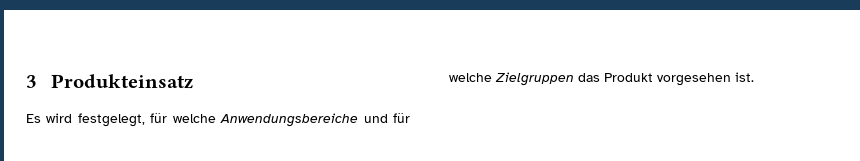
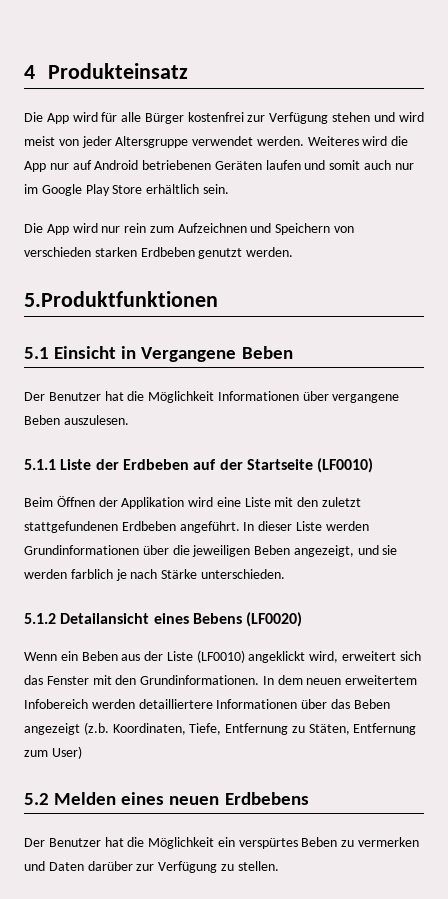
- 3 Produkteinsatz
+ 4 Produkteinsatz
- Es wird festgelegt, für welche Anwendungsbereiche und für welche Zielgruppen das Produkt vorgesehen ist.
+ Die App wird für alle Bürger kostenfrei zur Verfügung stehen und wird meist von jeder Altersgruppe verwendet werden. Weiteres wird die App nur auf Android betriebenen Geräten laufen und somit auch nur im Google Play Store erhältlich sein.
+ Die App wird nur rein zum Aufzeichnen und Speichern von verschieden starken Erdbeben genutzt werden.
+ 5.Produktfunktionen
+ 5.1 Einsicht in Vergangene Beben
+ Der Benutzer hat die Möglichkeit Informationen über vergangene Beben auszulesen.
+ 5.1.1 Liste der Erdbeben auf der Startseite (LF0010)
+ Beim Öffnen der Applikation wird eine Liste mit den zuletzt stattgefundenen Erdbeben angeführt. In dieser Liste werden Grundinformationen über die jeweiligen Beben angezeigt, und sie werden farblich je nach Stärke unterschieden.
+ 5.1.2 Detailansicht eines Bebens (LF0020)
+ Wenn ein Beben aus der Liste (LF0010) angeklickt wird, erweitert sich das Fenster mit den Grundinformationen. In dem neuen erweitertem Infobereich werden detailliertere Informationen über das Beben angezeigt (z.b. Koordinaten, Tiefe, Entfernung zu Stäten, Entfernung zum User)
+ 5.2 Melden eines neuen Erdbebens
+ Der Benutzer hat die Möglichkeit ein verspürtes Beben zu vermerken und Daten darüber zur Verfügung zu stellen.

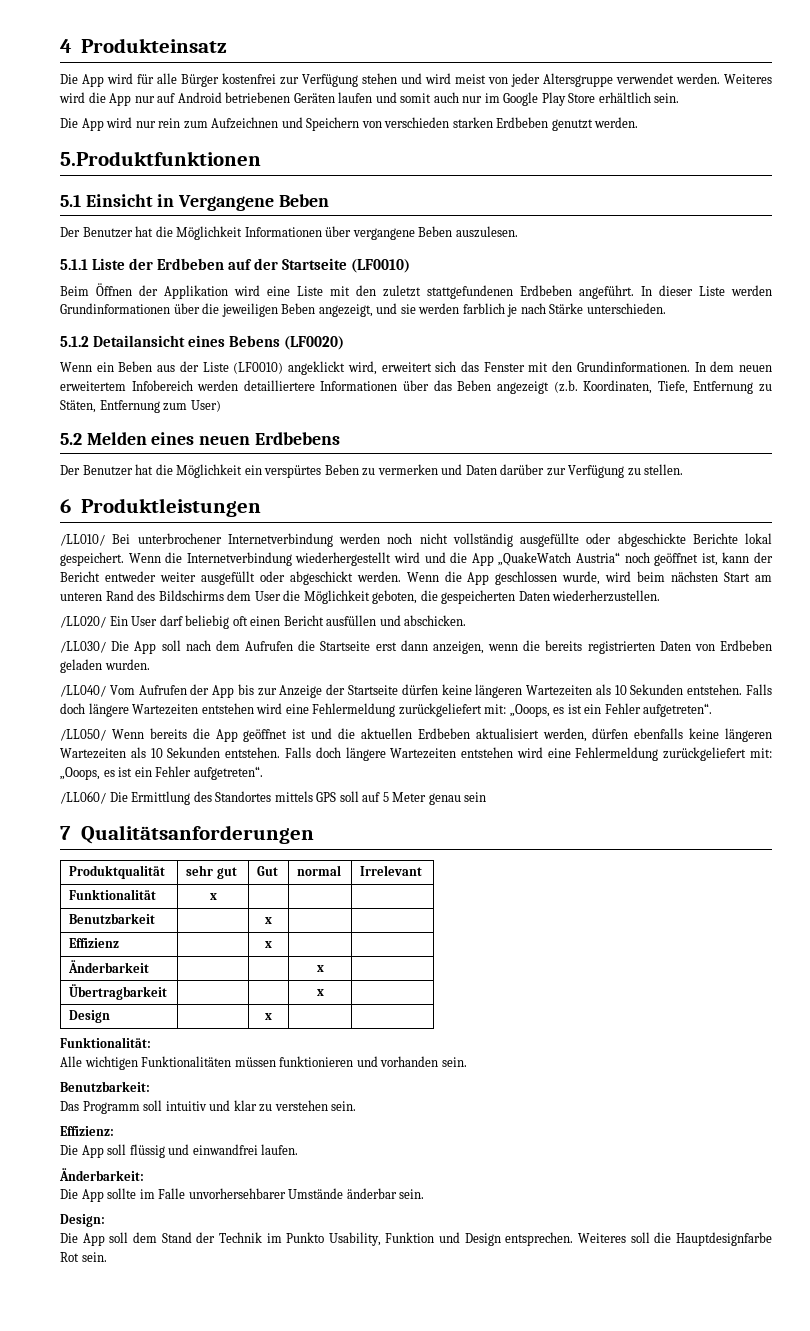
+ 6 Produktleistungen
+ /LL010/ Bei unterbrochener Internetverbindung werden noch nicht vollständig ausgefüllte oder abgeschickte Berichte lokal gespeichert. Wenn die Internetverbindung wiederhergestellt wird und die App „QuakeWatch Austria“ noch geöffnet ist, kann der Bericht entweder weiter ausgefüllt oder abgeschickt werden. Wenn die App geschlossen wurde, wird beim nächsten Start am unteren Rand des Bildschirms dem User die Möglichkeit geboten, die gespeicherten Daten wiederherzustellen.
+ /LL020/ Ein User darf beliebig oft einen Bericht ausfüllen und abschicken.
+ /LL030/ Die App soll nach dem Aufrufen die Startseite erst dann anzeigen, wenn die bereits registrierten Daten von Erdbeben geladen wurden.
+ /LL040/ Vom Aufrufen der App bis zur Anzeige der Startseite dürfen keine längeren Wartezeiten als 10 Sekunden entstehen. Falls doch längere Wartezeiten entstehen wird eine Fehlermeldung zurückgeliefert mit: „Ooops, es ist ein Fehler aufgetreten“.
+ /LL050/ Wenn bereits die App geöffnet ist und die aktuellen Erdbeben aktualisiert werden, dürfen ebenfalls keine längeren Wartezeiten als 10 Sekunden entstehen. Falls doch längere Wartezeiten entstehen wird eine Fehlermeldung zurückgeliefert mit: „Ooops, es ist ein Fehler aufgetreten“.
+ /LL060/ Die Ermittlung des Standortes mittels GPS soll auf 5 Meter genau sein
+ 7 Qualitätsanforderungen
+ Produktqualität | sehr gut | Gut | normal | Irrelevant
+ Funktionalität | x | | |
+ Benutzbarkeit | | x | |
+ Effizienz | | x | |
+ Änderbarkeit | | | x |
+ Übertragbarkeit | | | x |
+ Design | | x | |
+ Funktionalität:
+ Alle wichtigen Funktionalitäten müssen funktionieren und vorhanden sein.
+ Benutzbarkeit:
+ Das Programm soll intuitiv und klar zu verstehen sein.
+ Effizienz:
+ Die App soll flüssig und einwandfrei laufen.
+ Änderbarkeit:
+ Die App sollte im Falle unvorhersehbarer Umstände änderbar sein.
+ Design:
+ Die App soll dem Stand der Technik im Punkto Usability, Funktion und Design entsprechen. Weiteres soll die Hauptdesignfarbe Rot sein.

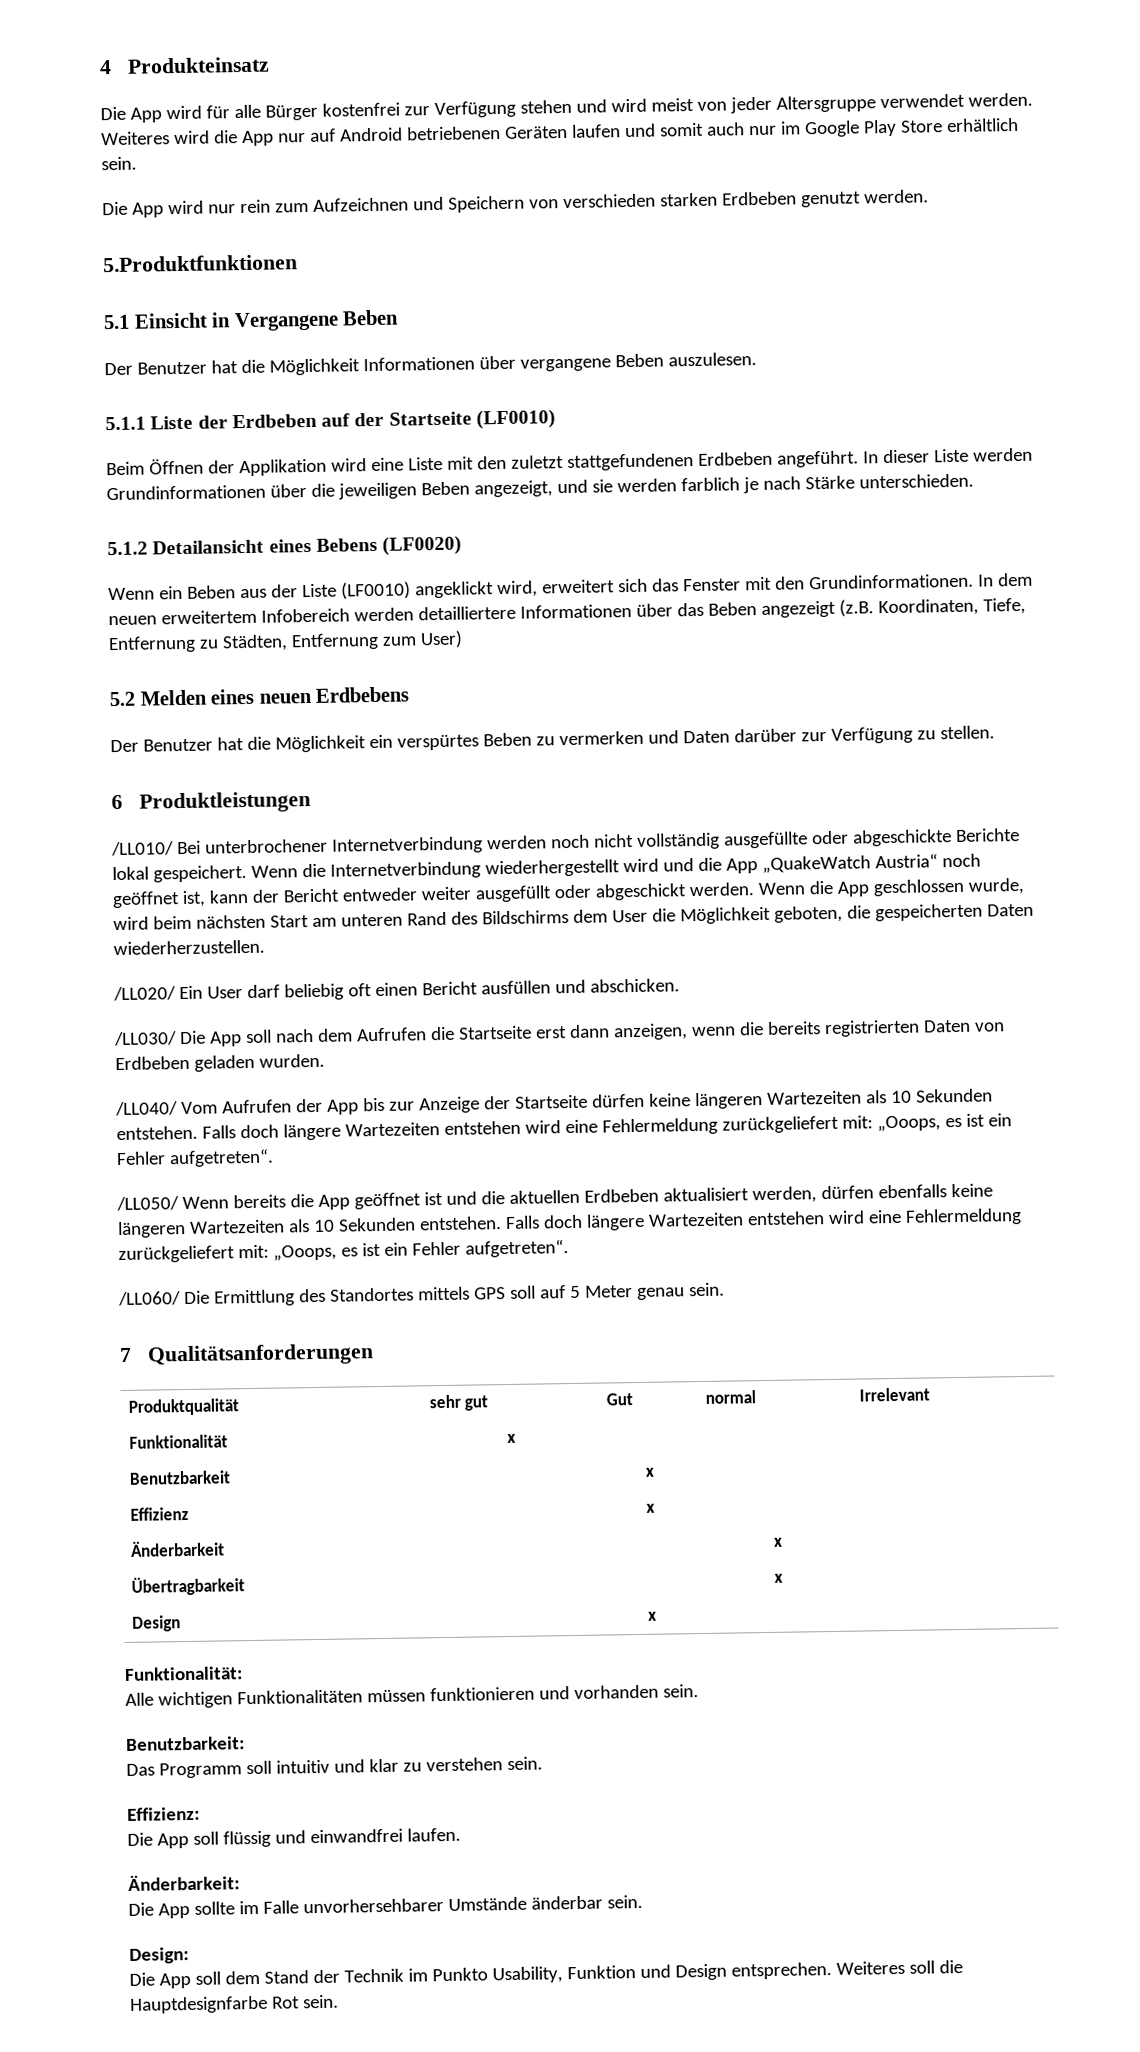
- In dem neuen erweitertem Infobereich werden detailliertere Informationen über das Beben angezeigt (z.b. Koordinaten, Tiefe, Entfernung zu Stäten, Entfernung zum User)
+ In dem neuen erweitertem Infobereich werden detailliertere Informationen über das Beben angezeigt (z.B. Koordinaten, Tiefe, Entfernung zu Städten, Entfernung zum User)
- /LL060/ Die Ermittlung des Standortes mittels GPS soll auf 5 Meter genau sein
+ /LL060/ Die Ermittlung des Standortes mittels GPS soll auf 5 Meter genau sein.

